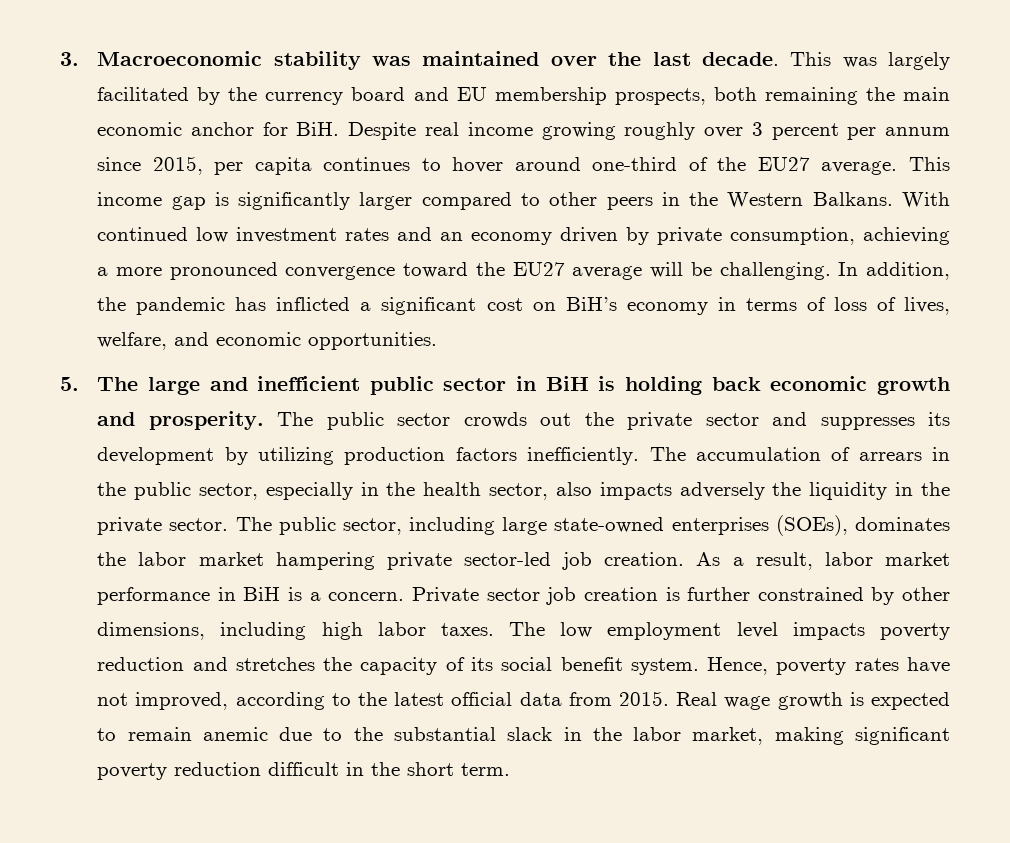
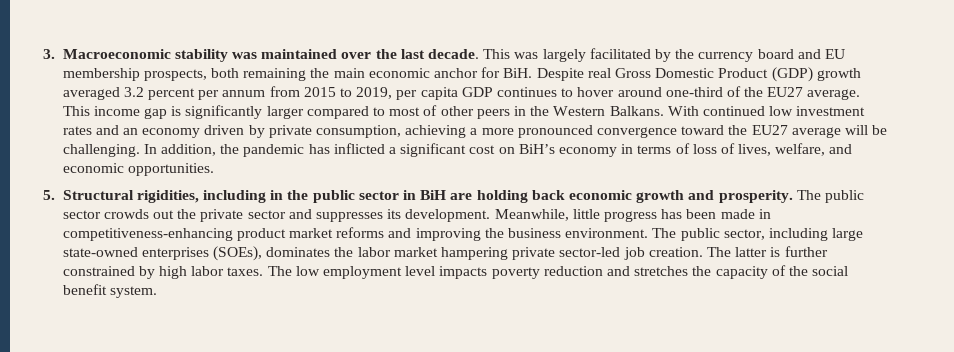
- This was largely facilitated by the currency board and EU membership prospects, both remaining the main economic anchor for BiH. Despite real income growing roughly over 3 percent per annum since 2015, per capita continues to hover around one-third of the EU27 average.
+ This was largely facilitated by the currency board and EU membership prospects, both remaining the main economic anchor for BiH. Despite real Gross Domestic Product (GDP) growth averaged 3.2 percent per annum from 2015 to 2019, per capita GDP continues to hover around one-third of the EU27 average.
- This income gap is significantly larger compared to other peers in the Western Balkans.
+ This income gap is significantly larger compared to most of other peers in the Western Balkans.
- 5. The large and inefficient public sector in BiH is holding back economic growth and prosperity.
+ 5. Structural rigidities, including in the public sector in BiH are holding back economic growth and prosperity.
- The public sector crowds out the private sector and suppresses its development by utilizing production factors inefficiently. The accumulation of arrears in the public sector, especially in the health sector, also impacts adversely the liquidity in the private sector.
+ The public sector crowds out the private sector and suppresses its development. Meanwhile, little progress has been made in competitiveness-enhancing product market reforms and improving the business environment.
- As a result, labor market performance in BiH is a concern. Private sector job creation is further constrained by other dimensions, including high labor taxes.
+ The latter is further constrained by high labor taxes.
- The low employment level impacts poverty reduction and stretches the capacity of its social benefit system. Hence, poverty rates have not improved, according to the latest official data from 2015. Real wage growth is expected to remain anemic due to the substantial slack in the labor market, making significant poverty reduction difficult in the short term.
+ The low employment level impacts poverty reduction and stretches the capacity of the social benefit system.

